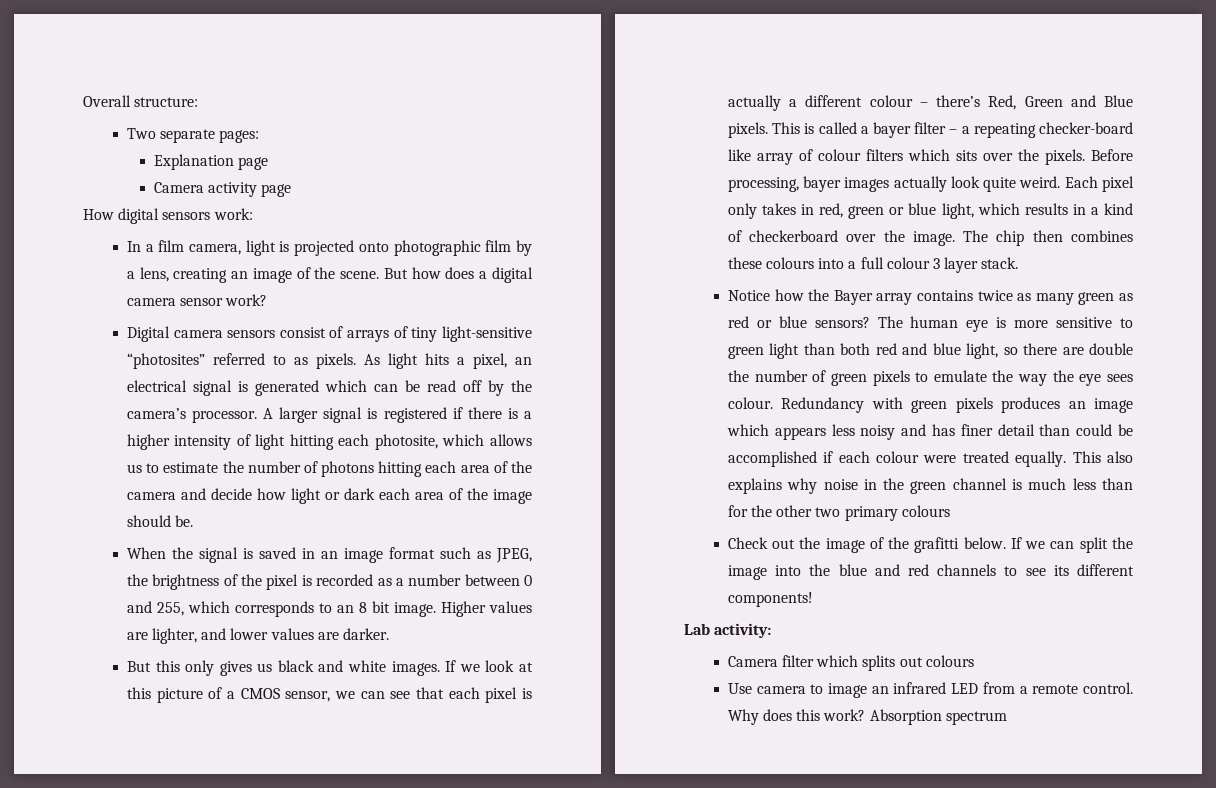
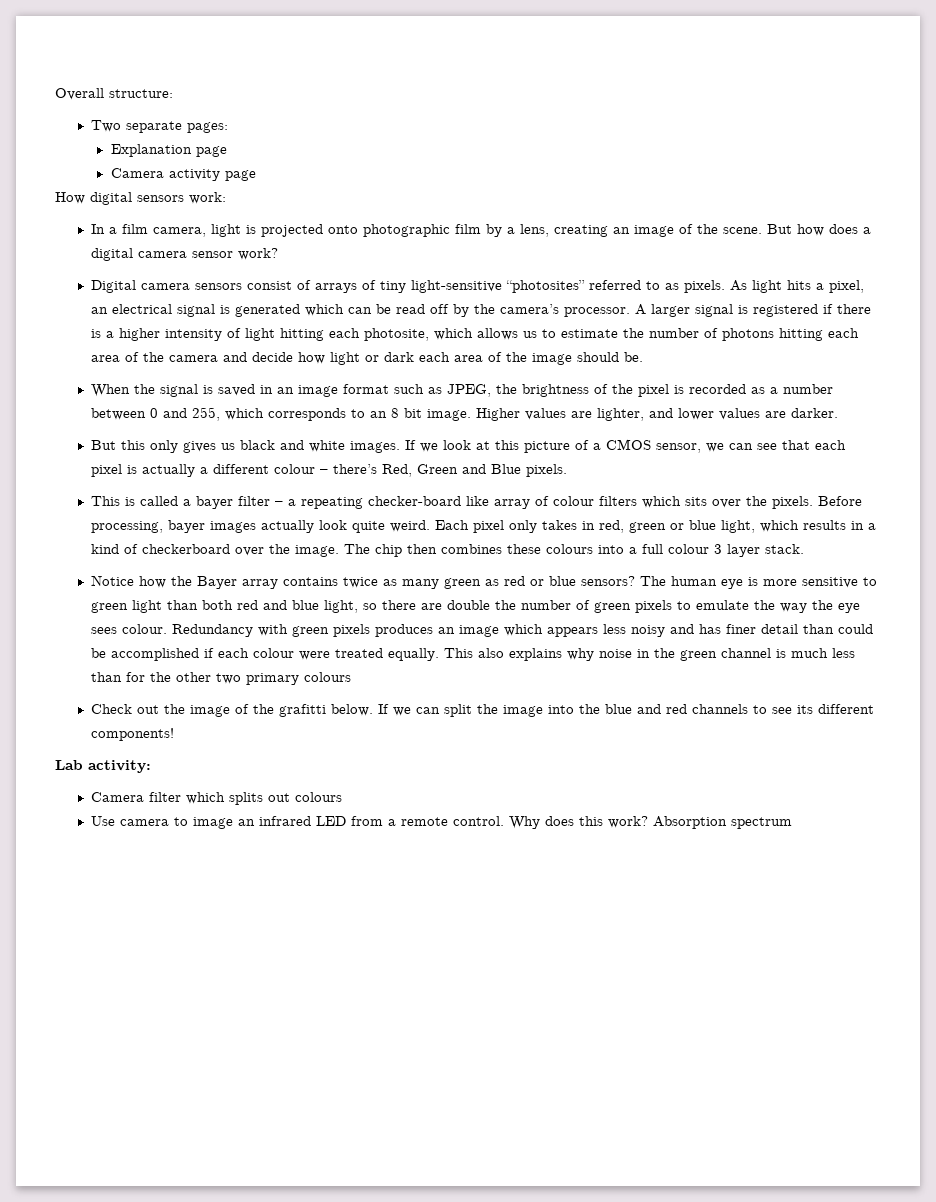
- If we look at this picture of a CMOS sensor, we can see that each pixel is actually a different colour – there’s Red, Green and Blue pixels. This is called a bayer filter – a repeating checker-board like array of colour filters which sits over the pixels.
+ If we look at this picture of a CMOS sensor, we can see that each pixel is actually a different colour – there’s Red, Green and Blue pixels.
+ This is called a bayer filter – a repeating checker-board like array of colour filters which sits over the pixels.

